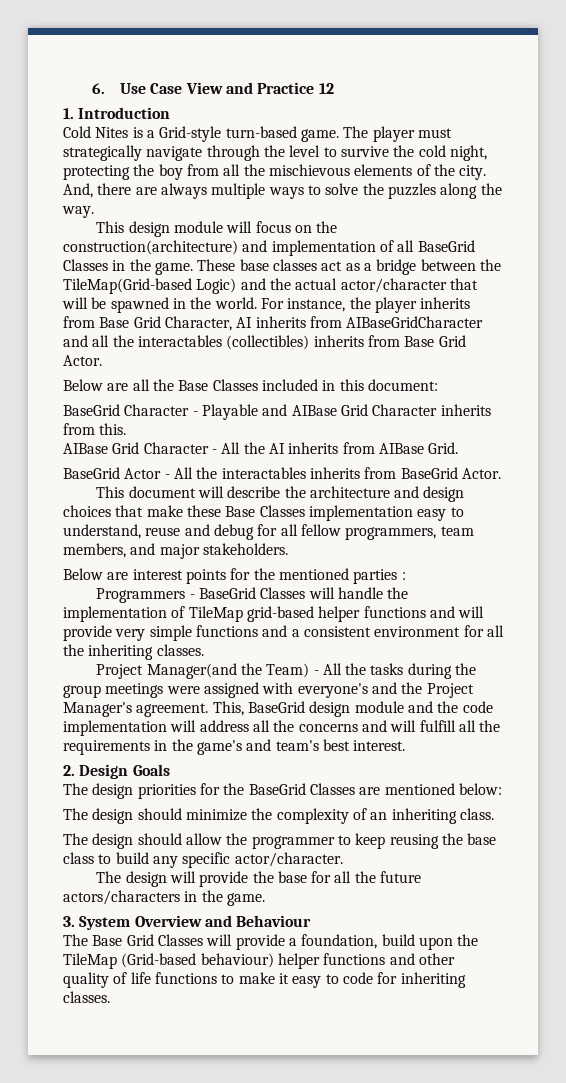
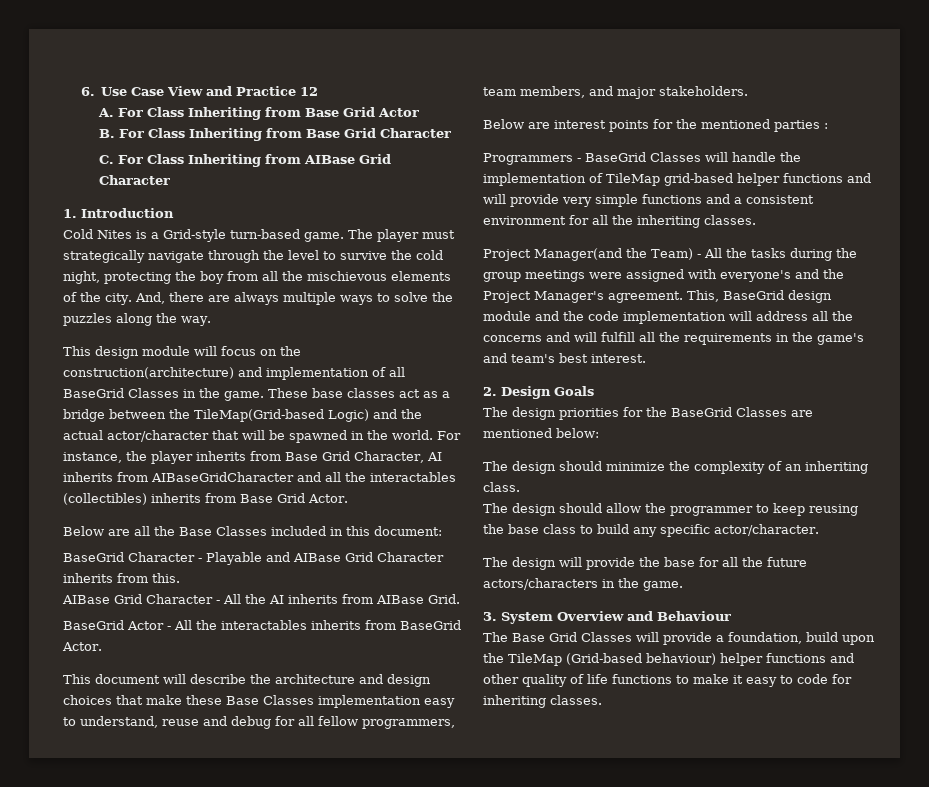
+ A. For Class Inheriting from Base Grid Actor
+ B. For Class Inheriting from Base Grid Character
+ C. For Class Inheriting from AIBase Grid Character

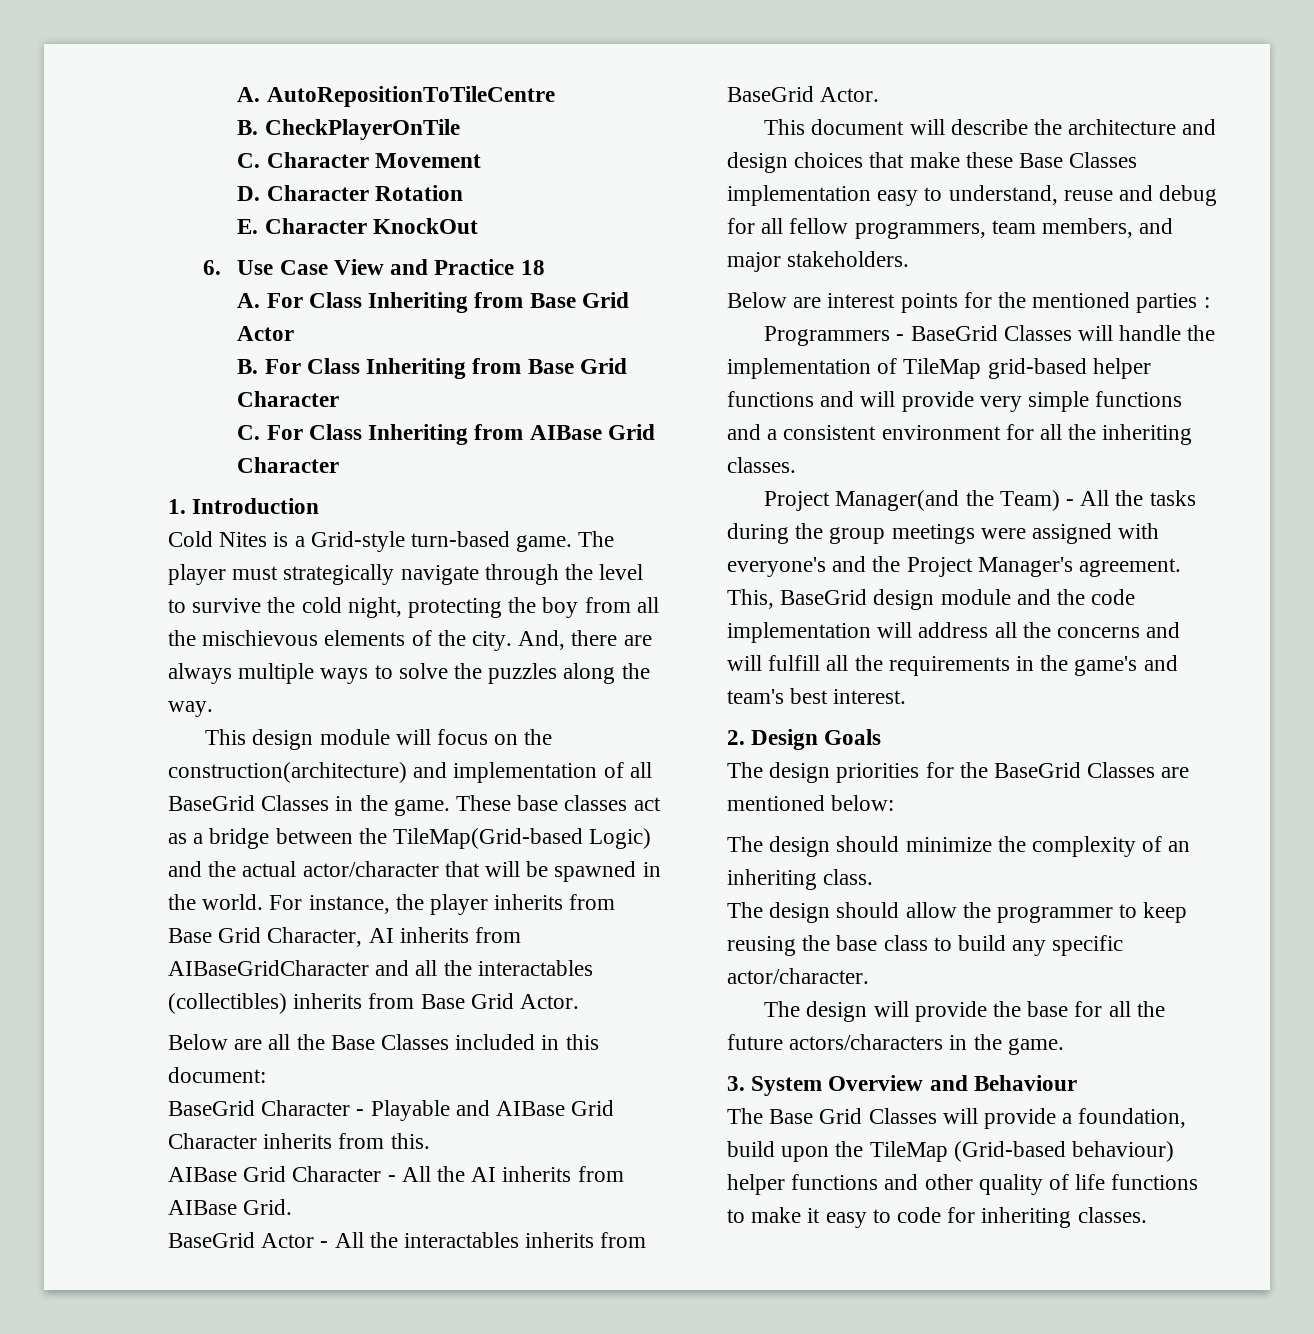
+ A. AutoRepositionToTileCentre
+ B. CheckPlayerOnTile
+ C. Character Movement
+ D. Character Rotation
+ E. Character KnockOut
- 6. Use Case View and Practice 12
+ 6. Use Case View and Practice 18

